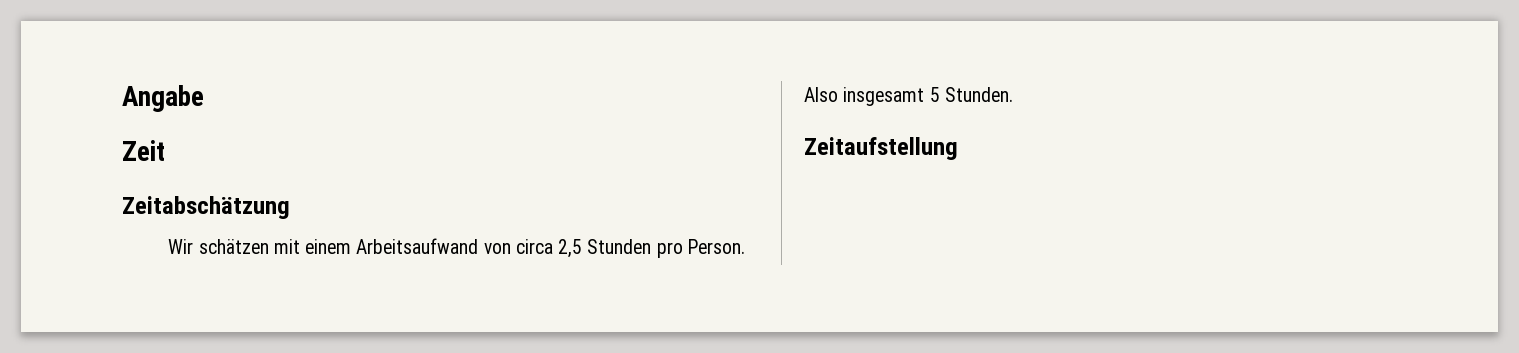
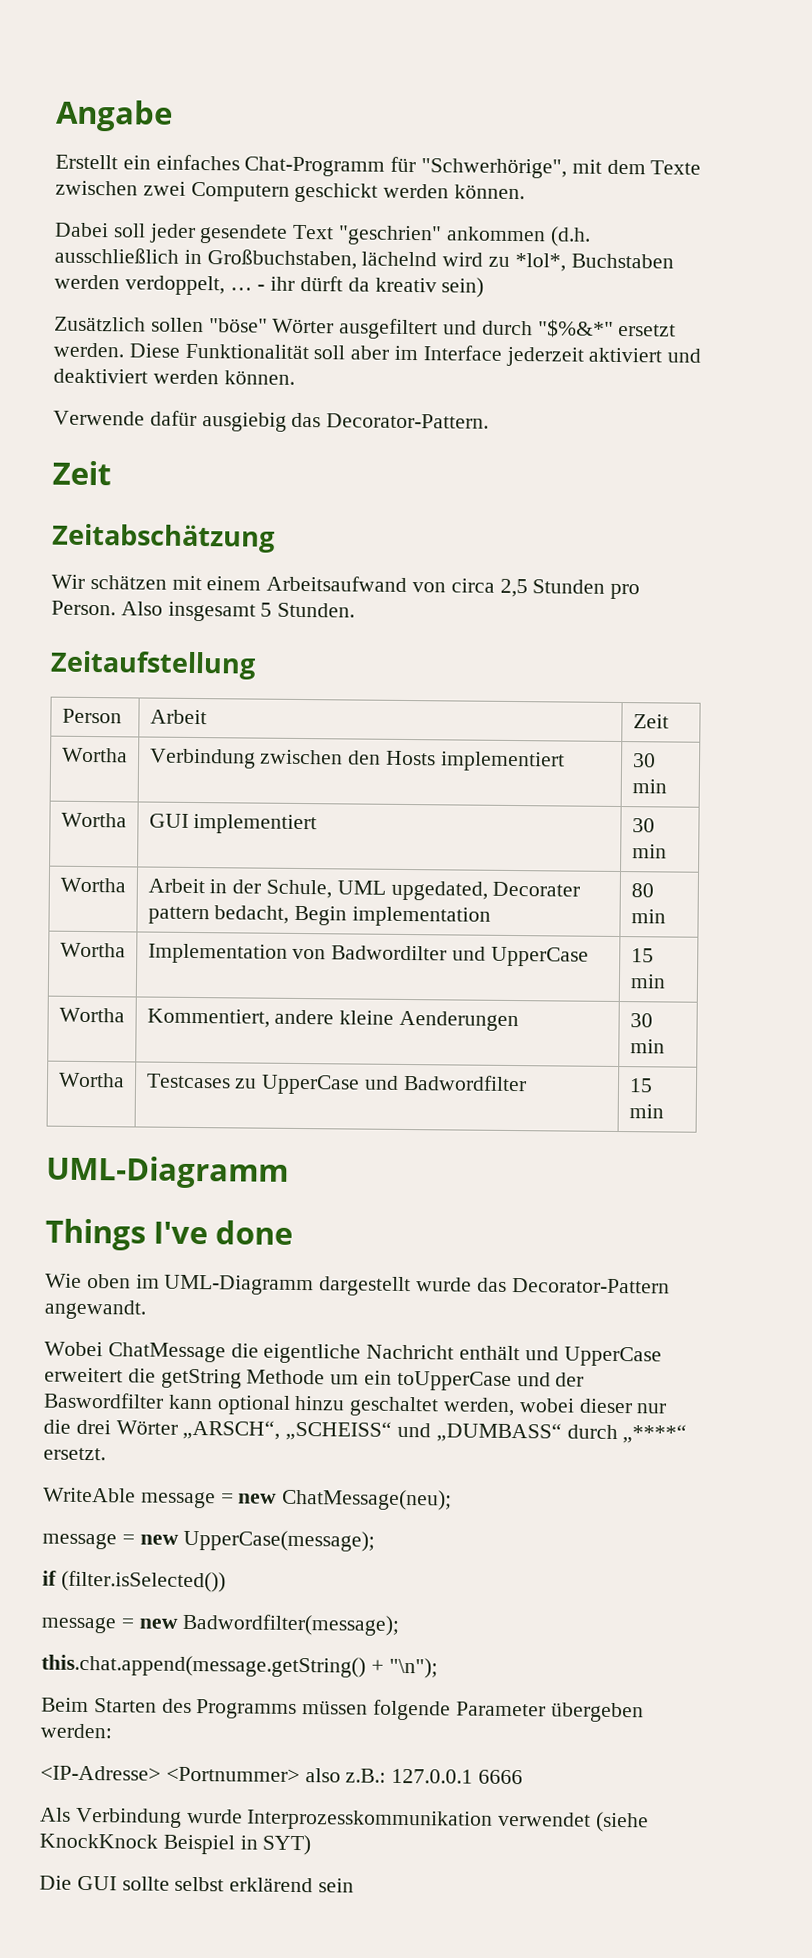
+ Erstellt ein einfaches Chat-Programm für "Schwerhörige", mit dem Texte zwischen zwei Computern geschickt werden können.
+ Dabei soll jeder gesendete Text "geschrien" ankommen (d.h. ausschließlich in Großbuchstaben, lächelnd wird zu *lol*, Buchstaben werden verdoppelt, … - ihr dürft da kreativ sein)
+ Zusätzlich sollen "böse" Wörter ausgefiltert und durch "$%&*" ersetzt werden. Diese Funktionalität soll aber im Interface jederzeit aktiviert und deaktiviert werden können.
+ Verwende dafür ausgiebig das Decorator-Pattern.
+ Person | Arbeit | Zeit
+ Wortha | Verbindung zwischen den Hosts implementiert | 30 min
+ Wortha | GUI implementiert | 30 min
+ Wortha | Arbeit in der Schule, UML upgedated, Decorater pattern bedacht, Begin implementation | 80 min
+ Wortha | Implementation von Badwordilter und UpperCase | 15 min
+ Wortha | Kommentiert, andere kleine Aenderungen | 30 min
+ Wortha | Testcases zu UpperCase und Badwordfilter | 15 min
+ UML-Diagramm
+ Things I've done
+ Wie oben im UML-Diagramm dargestellt wurde das Decorator-Pattern angewandt.
+ Wobei ChatMessage die eigentliche Nachricht enthält und UpperCase erweitert die getString Methode um ein toUpperCase und der Baswordfilter kann optional hinzu geschaltet werden, wobei dieser nur die drei Wörter „ARSCH“, „SCHEISS“ und „DUMBASS“ durch „****“ ersetzt.
+ WriteAble message = new ChatMessage(neu);
+ message = new UpperCase(message);
+ if (filter.isSelected())
+ message = new Badwordfilter(message);
+ this.chat.append(message.getString() + "\n");
+ Beim Starten des Programms müssen folgende Parameter übergeben werden:
+ <IP-Adresse> <Portnummer> also z.B.: 127.0.0.1 6666
+ Als Verbindung wurde Interprozesskommunikation verwendet (siehe KnockKnock Beispiel in SYT)
+ Die GUI sollte selbst erklärend sein

